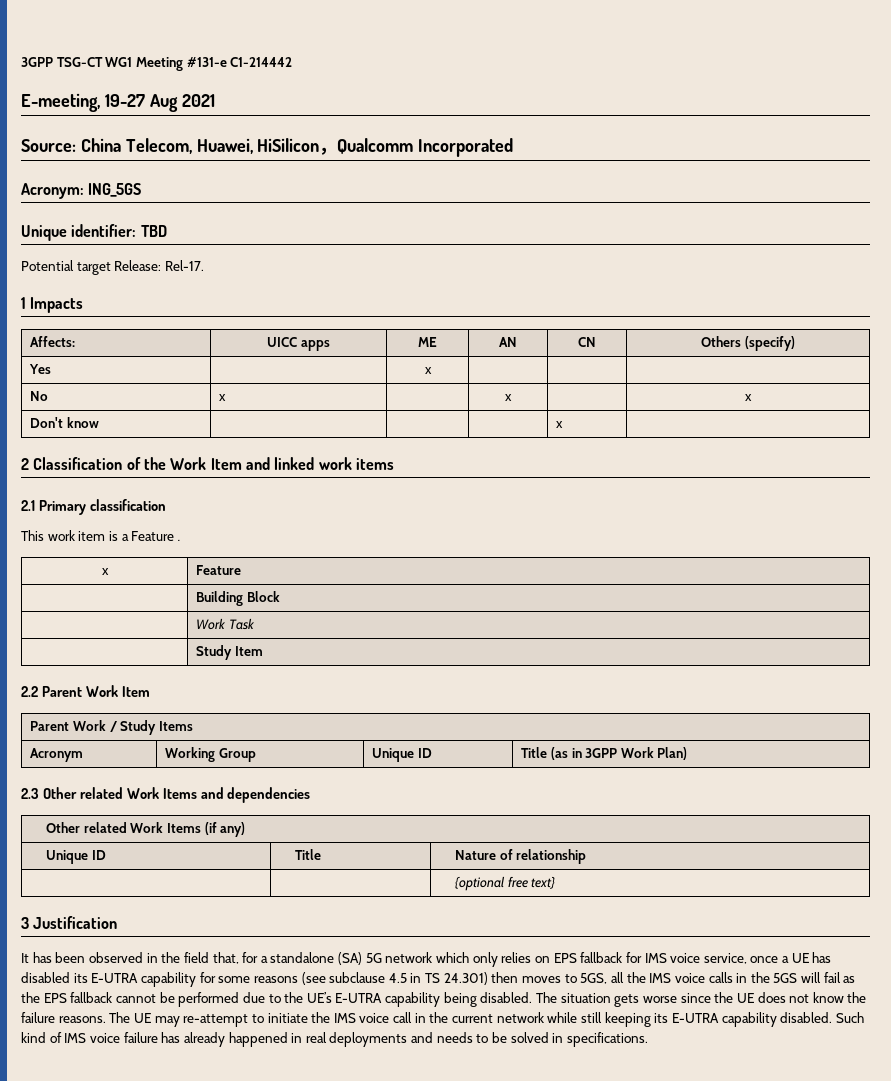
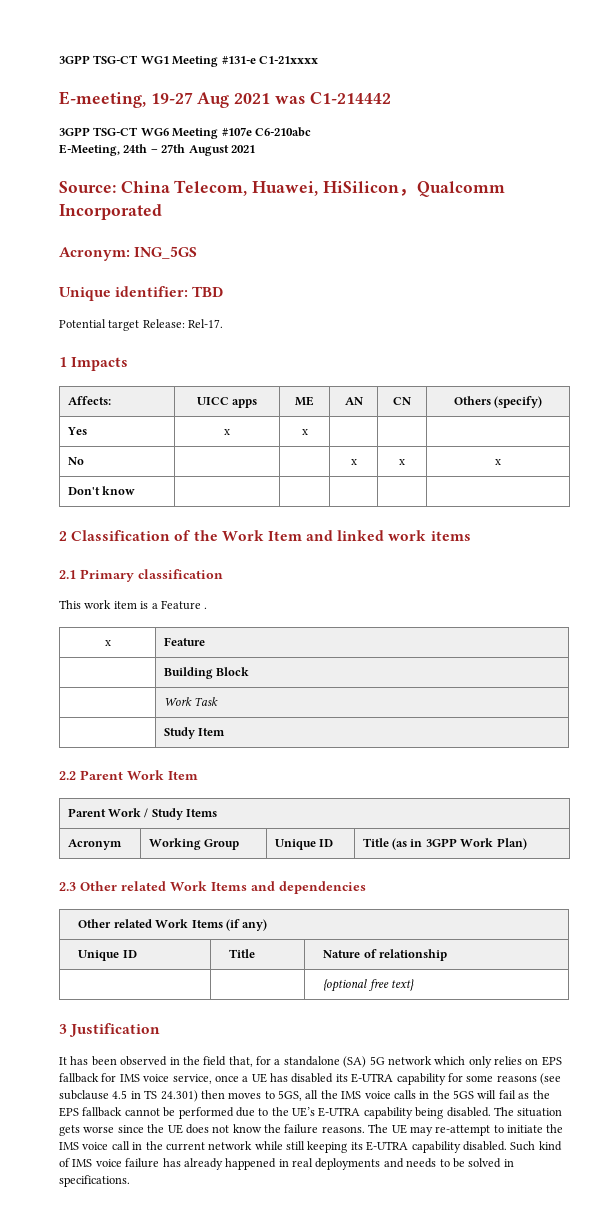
- 3GPP TSG-CT WG1 Meeting #131-e C1-214442
+ 3GPP TSG-CT WG1 Meeting #131-e C1-21xxxx
- E-meeting, 19-27 Aug 2021
+ E-meeting, 19-27 Aug 2021 was C1-214442
+ 3GPP TSG-CT WG6 Meeting #107e C6-210abc
+ E-Meeting, 24th – 27th August 2021
- Yes | | x | | |
+ Yes | x | x | | |
- No | x | | x | | x
+ No | | | x | x | x
- Don't know | | | | x |
+ Don't know | | | | |

